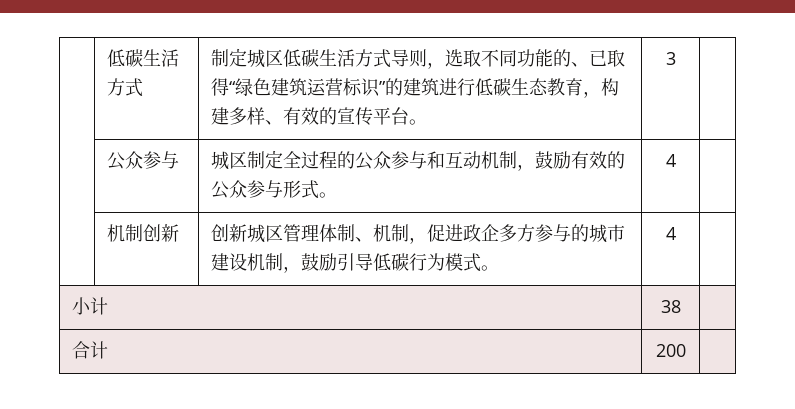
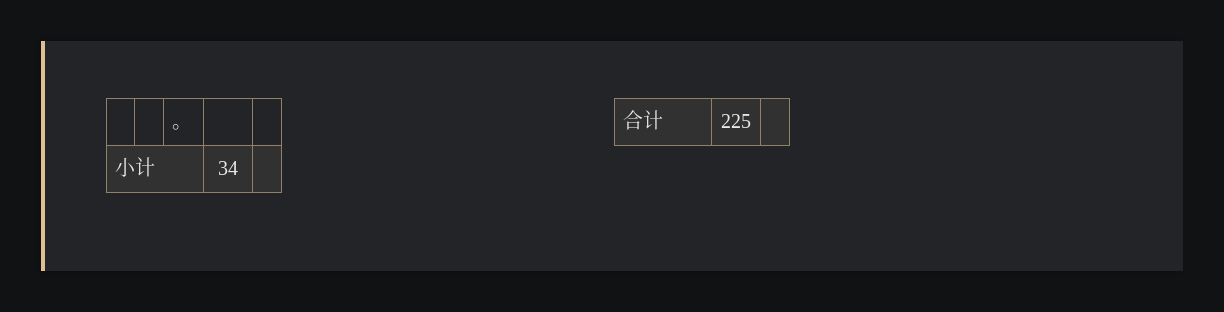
- | 低碳生活方式 | 制定城区低碳生活方式导则，选取不同功能的、已取得“绿色建筑运营标识”的建筑进行低碳生态教育，构建多样、有效的宣传平台。 | 3 |
- | 公众参与 | 城区制定全过程的公众参与和互动机制，鼓励有效的公众参与形式。 | 4 |
- | 机制创新 | 创新城区管理体制、机制，促进政企多方参与的城市建设机制，鼓励引导低碳行为模式。 | 4 |
+ | | 。 | |
- 小计 | 38 |
+ 小计 | 34 |
- 合计 | 200 |
+ 合计 | 225 |

